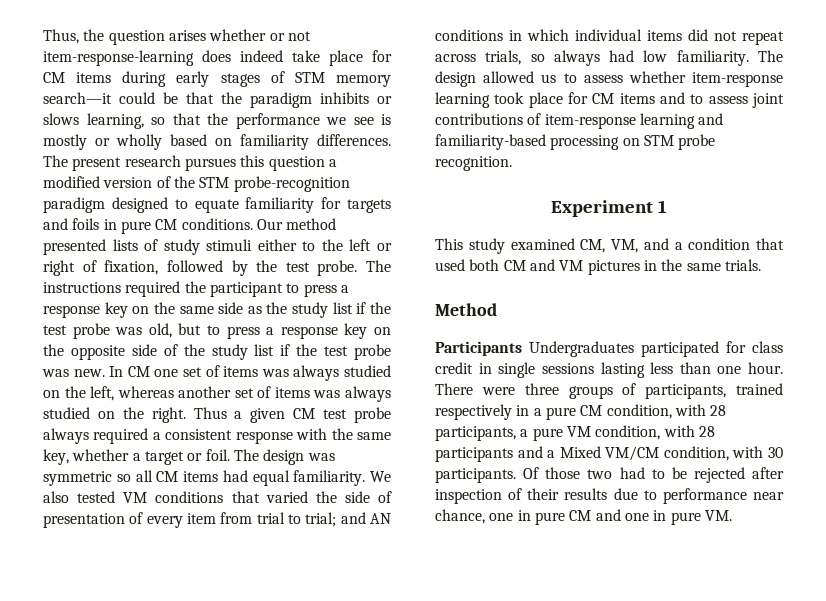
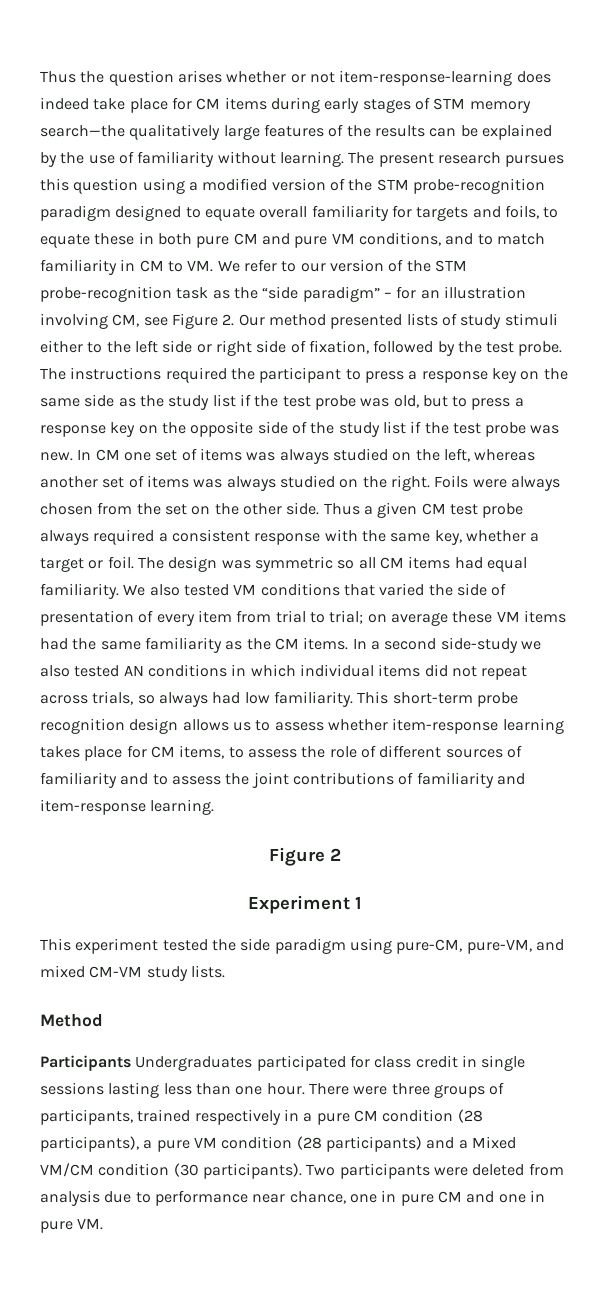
- Thus, the question arises whether or not item-response-learning does indeed take place for CM items during early stages of STM memory search—it could be that the paradigm inhibits or slows learning, so that the performance we see is mostly or wholly based on familiarity differences.
+ Thus the question arises whether or not item-response-learning does indeed take place for CM items during early stages of STM memory search—the qualitatively large features of the results can be explained by the use of familiarity without learning.
- The present research pursues this question a modified version of the STM probe-recognition paradigm designed to equate familiarity for targets and foils in pure CM conditions. Our method presented lists of study stimuli either to the left or right of fixation, followed by the test probe.
+ The present research pursues this question using a modified version of the STM probe-recognition paradigm designed to equate overall familiarity for targets and foils, to equate these in both pure CM and pure VM conditions, and to match familiarity in CM to VM. We refer to our version of the STM probe-recognition task as the “side paradigm” – for an illustration involving CM, see Figure 2. Our method presented lists of study stimuli either to the left side or right side of fixation, followed by the test probe.
+ Foils were always chosen from the set on the other side.
- We also tested VM conditions that varied the side of presentation of every item from trial to trial; and AN conditions in which individual items did not repeat across trials, so always had low familiarity.
+ We also tested VM conditions that varied the side of presentation of every item from trial to trial; on average these VM items had the same familiarity as the CM items. In a second side-study we also tested AN conditions in which individual items did not repeat across trials, so always had low familiarity.
- The design allowed us to assess whether item-response learning took place for CM items and to assess joint contributions of item-response learning and familiarity-based processing on STM probe recognition.
+ This short-term probe recognition design allows us to assess whether item-response learning takes place for CM items, to assess the role of different sources of familiarity and to assess the joint contributions of familiarity and item-response learning.
+ Figure 2
  Experiment 1
- This study examined CM, VM, and a condition that used both CM and VM pictures in the same trials.
+ This experiment tested the side paradigm using pure-CM, pure-VM, and mixed CM-VM study lists.
- There were three groups of participants, trained respectively in a pure CM condition, with 28 participants, a pure VM condition, with 28 participants and a Mixed VM/CM condition, with 30 participants. Of those two had to be rejected after inspection of their results due to performance near chance, one in pure CM and one in pure VM.
+ There were three groups of participants, trained respectively in a pure CM condition (28 participants), a pure VM condition (28 participants) and a Mixed VM/CM condition (30 participants). Two participants were deleted from analysis due to performance near chance, one in pure CM and one in pure VM.

